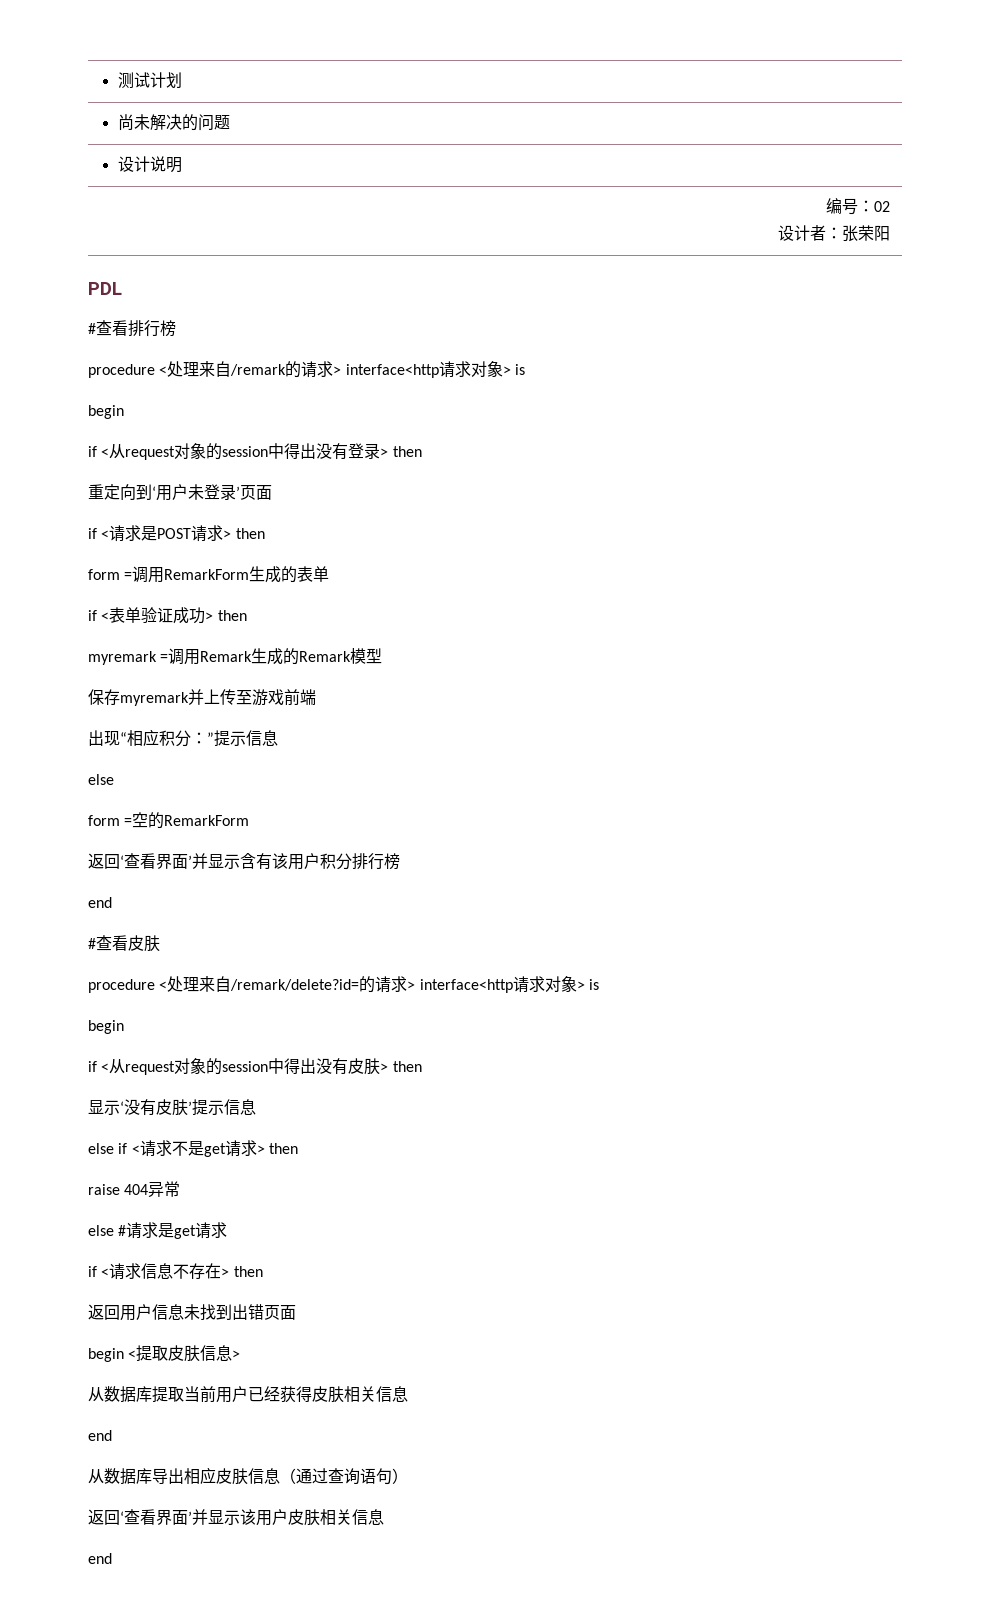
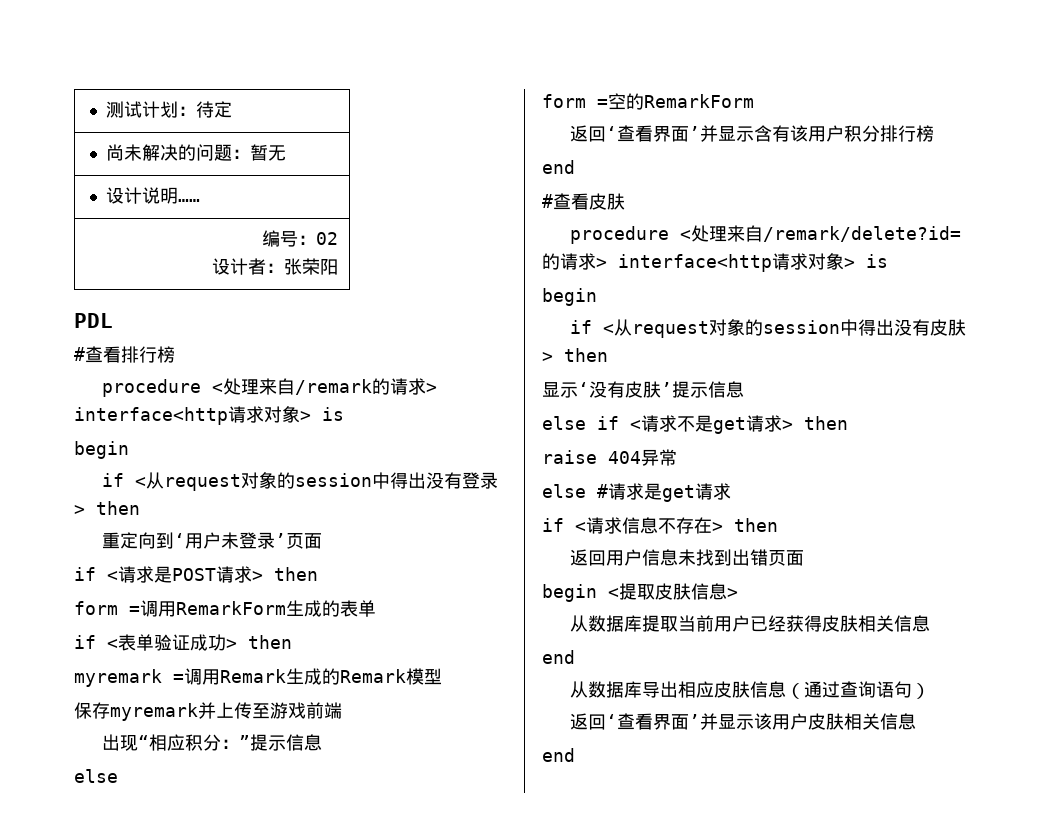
- 测试计划
+ 测试计划：待定
- 尚未解决的问题
+ 尚未解决的问题：暂无
- 设计说明
+ 设计说明……

